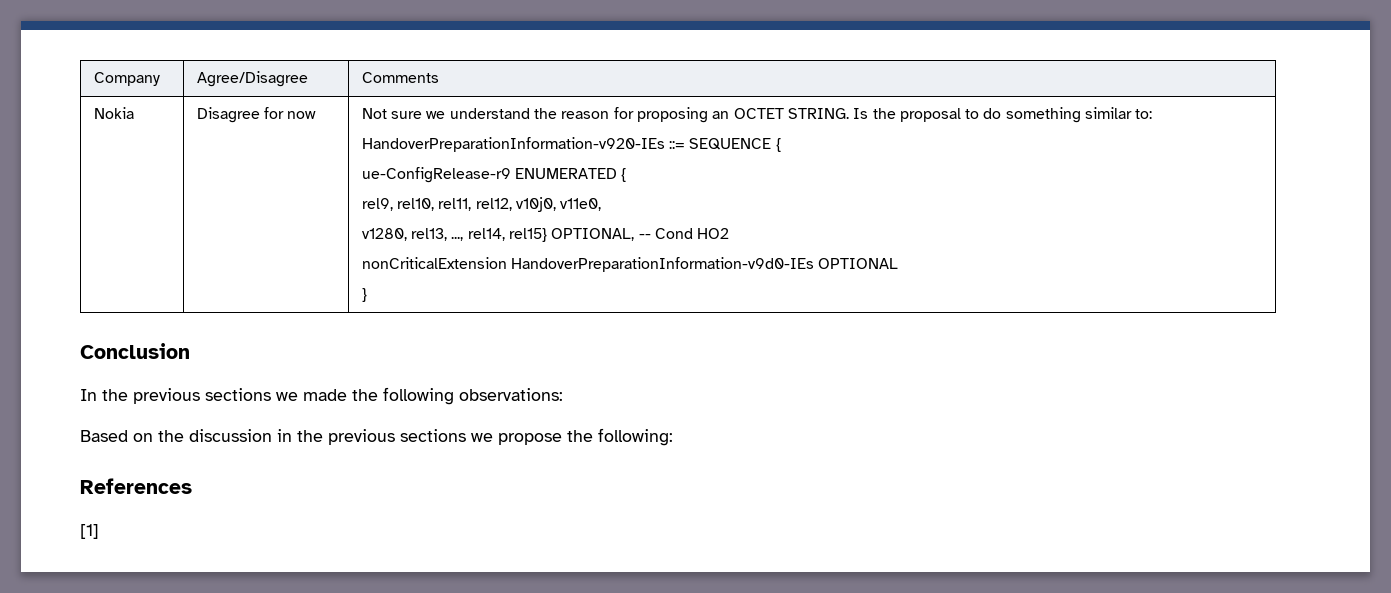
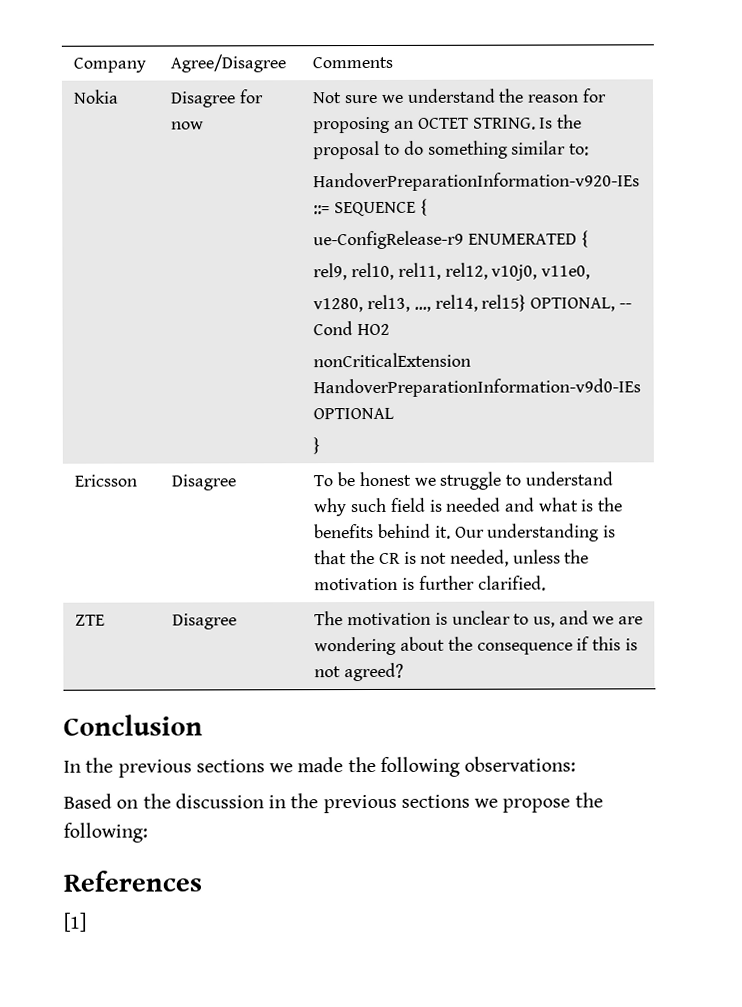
+ Ericsson | Disagree | To be honest we struggle to understand why such field is needed and what is the benefits behind it. Our understanding is that the CR is not needed, unless the motivation is further clarified.
+ ZTE | Disagree | The motivation is unclear to us, and we are wondering about the consequence if this is not agreed?

